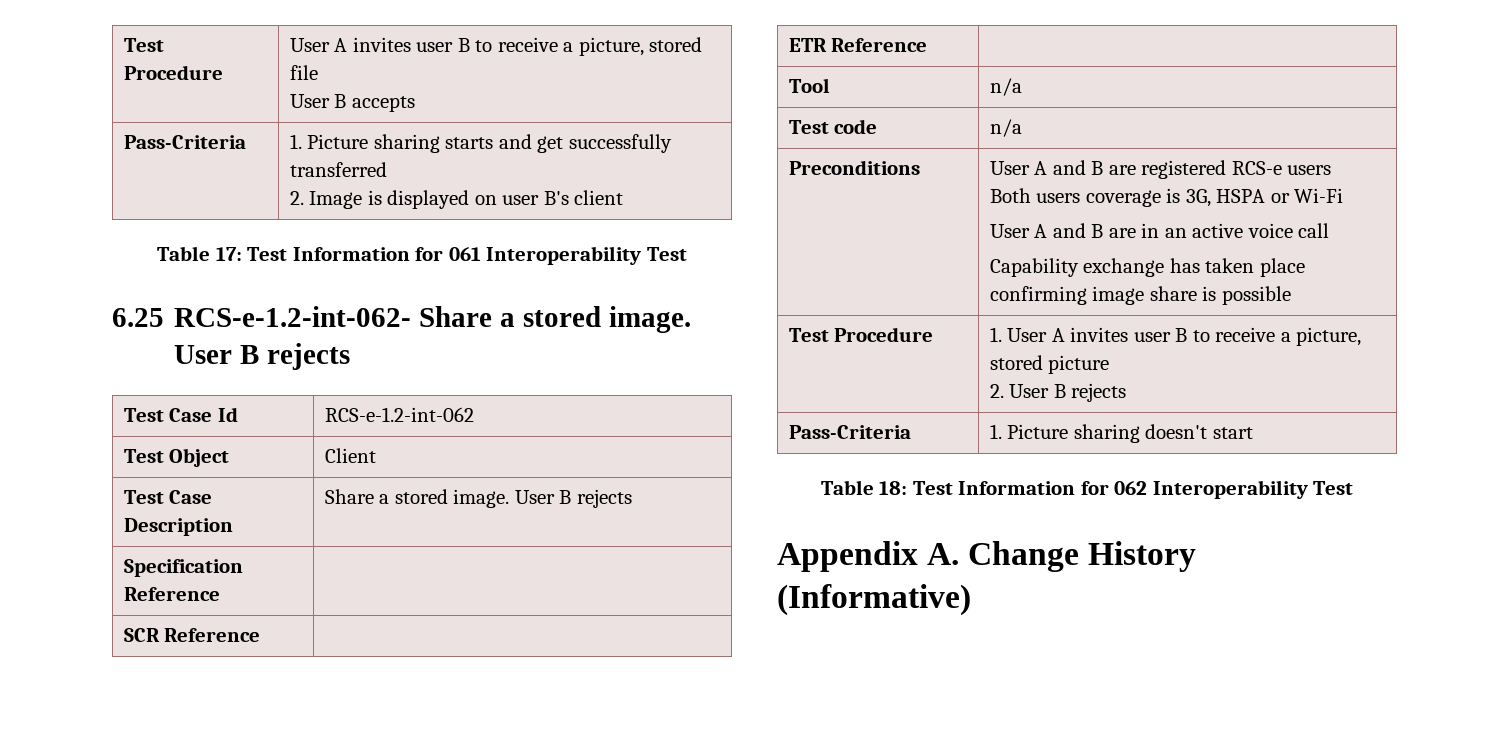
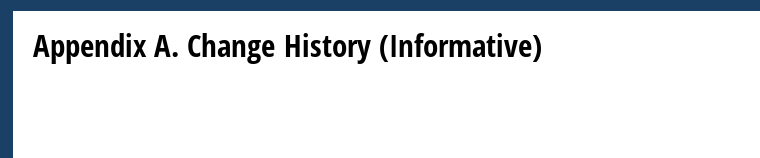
- Test Procedure | User A invites user B to receive a picture, stored file
- User B accepts
- Pass-Criteria | 1. Picture sharing starts and get successfully transferred
- 2. Image is displayed on user B's client
- Table 17: Test Information for 061 Interoperability Test
- 6.25 RCS-e-1.2-int-062- Share a stored image. User B rejects
- Test Case Id | RCS-e-1.2-int-062
- Test Object | Client
- Test Case Description | Share a stored image. User B rejects
- Specification Reference |
- SCR Reference |
- ETR Reference |
- Tool | n/a
- Test code | n/a
- Preconditions | User A and B are registered RCS-e users
- Both users coverage is 3G, HSPA or Wi-Fi
- User A and B are in an active voice call
- Capability exchange has taken place confirming image share is possible
- Test Procedure | 1. User A invites user B to receive a picture, stored picture
- 2. User B rejects
- Pass-Criteria | 1. Picture sharing doesn't start
- Table 18: Test Information for 062 Interoperability Test

